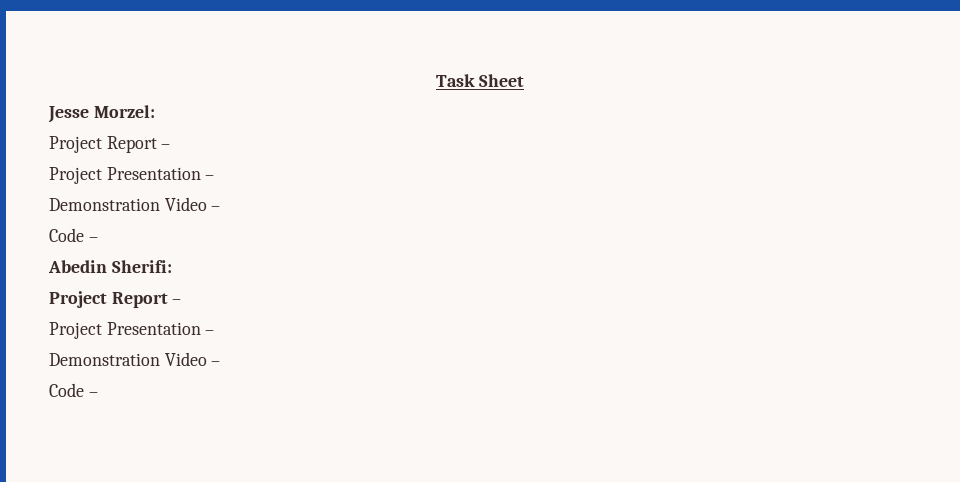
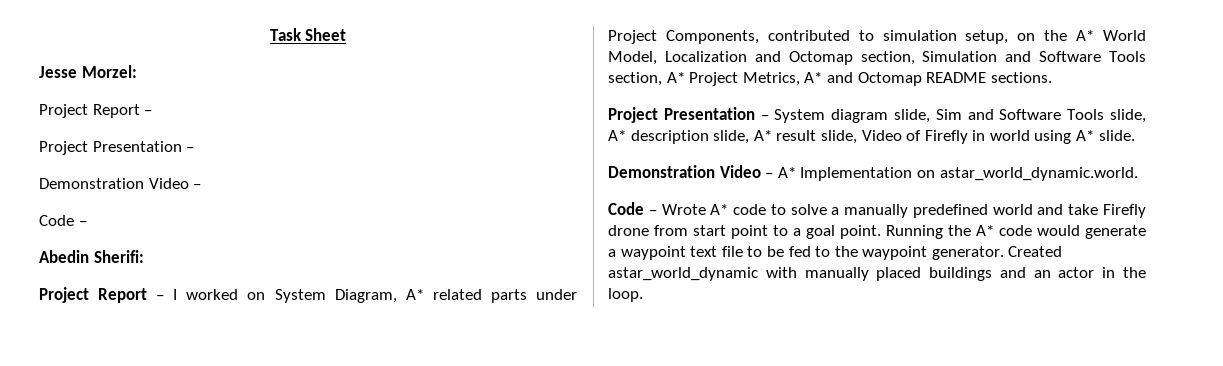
  Abedin Sherifi:
- Project Report –
- Project Presentation –
- Demonstration Video –
- Code –
+ Project Report – I worked on System Diagram, A* related parts under Project Components, contributed to simulation setup, on the A* World Model, Localization and Octomap section, Simulation and Software Tools section, A* Project Metrics, A* and Octomap README sections.
+ Project Presentation – System diagram slide, Sim and Software Tools slide, A* description slide, A* result slide, Video of Firefly in world using A* slide.
+ Demonstration Video – A* Implementation on astar_world_dynamic.world.
+ Code – Wrote A* code to solve a manually predefined world and take Firefly drone from start point to a goal point. Running the A* code would generate a waypoint text file to be fed to the waypoint generator. Created astar_world_dynamic with manually placed buildings and an actor in the loop.

